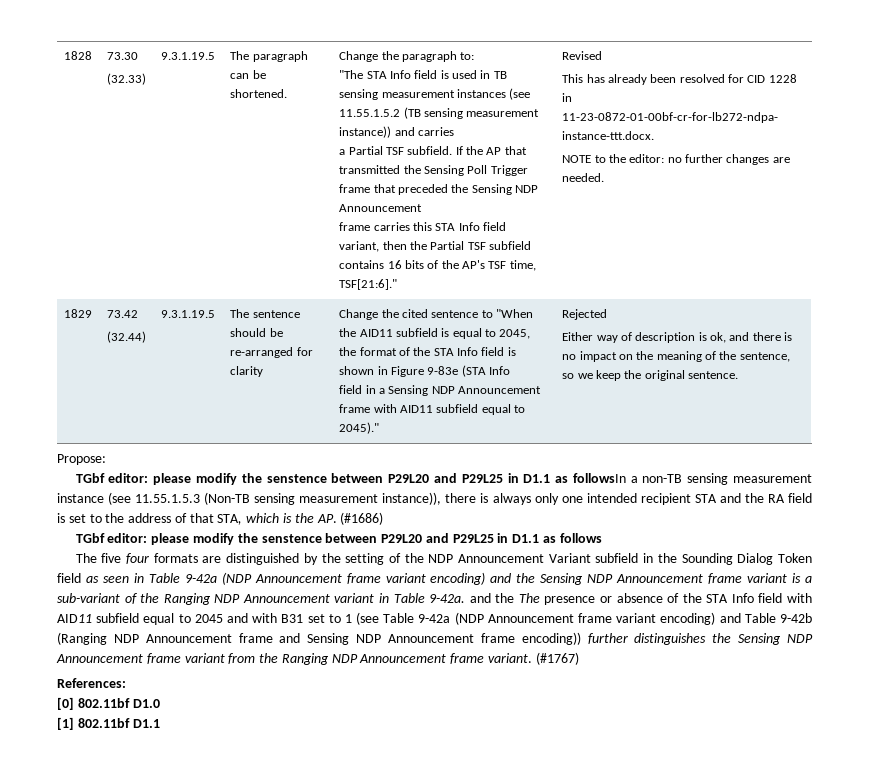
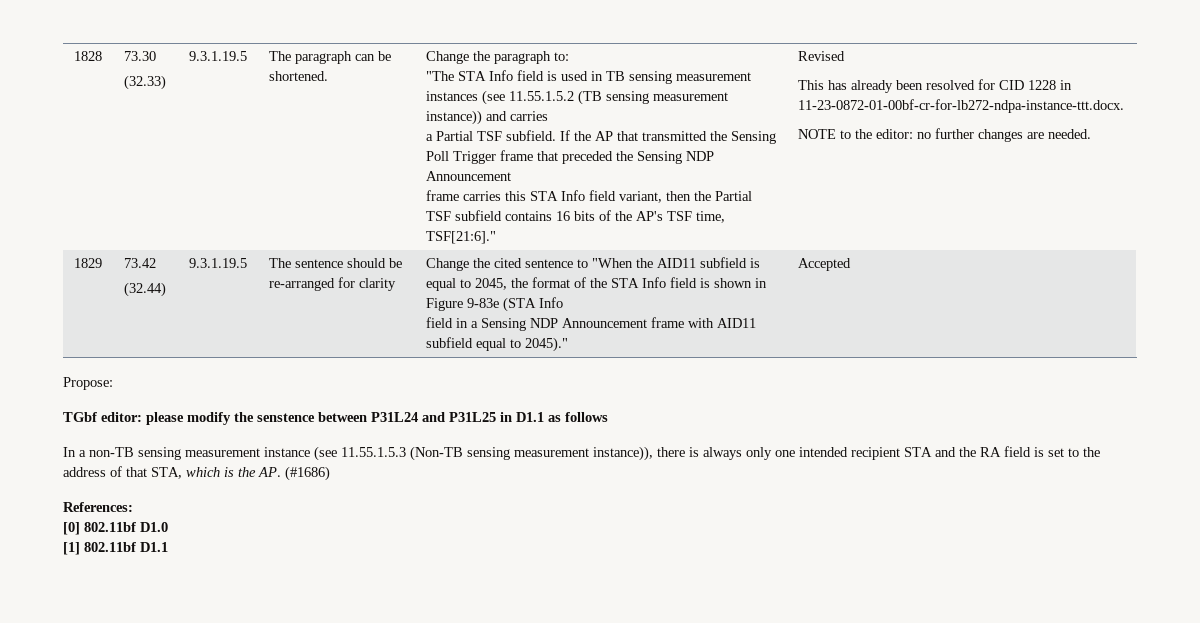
- Rejected
- Either way of description is ok, and there is no impact on the meaning of the sentence, so we keep the original sentence.
+ Accepted
- TGbf editor: please modify the senstence between P29L20 and P29L25 in D1.1 as followsIn a non-TB sensing measurement instance (see 11.55.1.5.3 (Non-TB sensing measurement instance)), there is always only one intended recipient STA and the RA field is set to the address of that STA, which is the AP. (#1686)
+ TGbf editor: please modify the senstence between P31L24 and P31L25 in D1.1 as follows
+ In a non-TB sensing measurement instance (see 11.55.1.5.3 (Non-TB sensing measurement instance)), there is always only one intended recipient STA and the RA field is set to the address of that STA, which is the AP. (#1686)
- TGbf editor: please modify the senstence between P29L20 and P29L25 in D1.1 as follows
- The five four formats are distinguished by the setting of the NDP Announcement Variant subfield in the Sounding Dialog Token field as seen in Table 9-42a (NDP Announcement frame variant encoding) and the Sensing NDP Announcement frame variant is a sub-variant of the Ranging NDP Announcement variant in Table 9-42a. and the The presence or absence of the STA Info field with AID11 subfield equal to 2045 and with B31 set to 1 (see Table 9-42a (NDP Announcement frame variant encoding) and Table 9-42b (Ranging NDP Announcement frame and Sensing NDP Announcement frame encoding)) further distinguishes the Sensing NDP Announcement frame variant from the Ranging NDP Announcement frame variant. (#1767)

